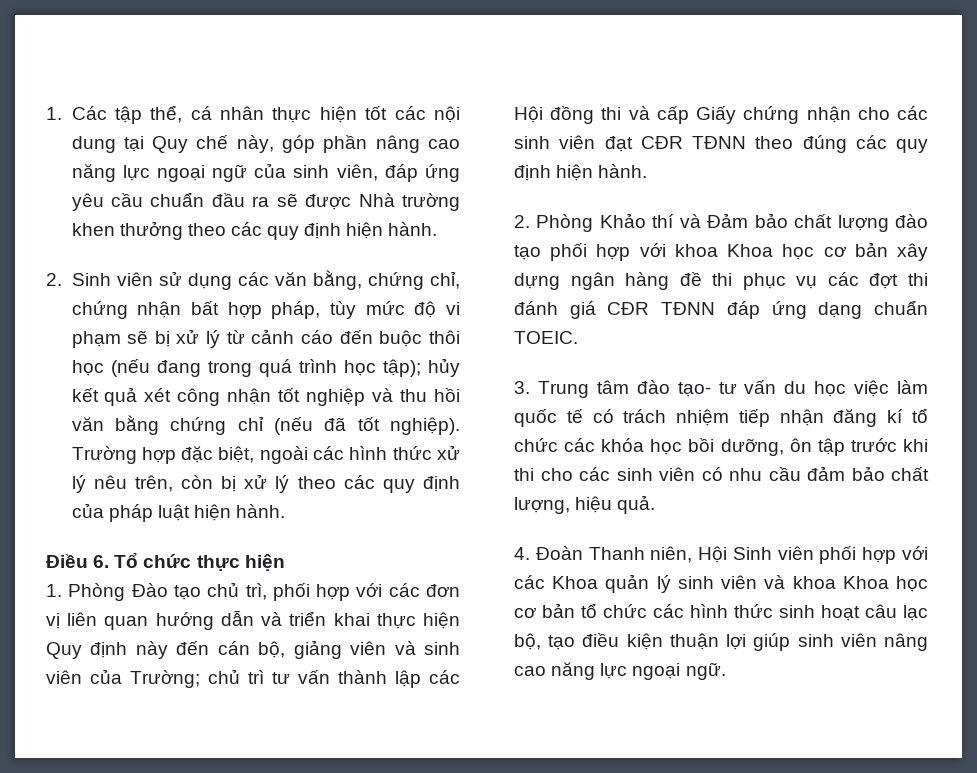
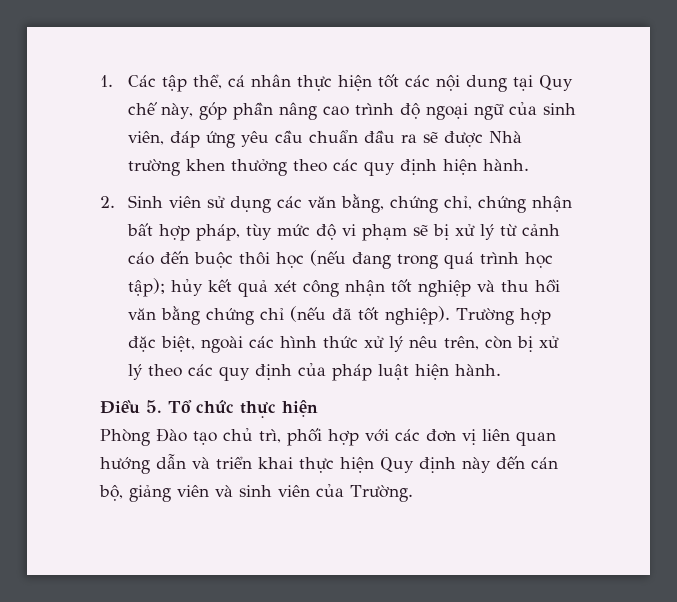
- 1. Các tập thể, cá nhân thực hiện tốt các nội dung tại Quy chế này, góp phần nâng cao năng lực ngoại ngữ của sinh viên, đáp ứng yêu cầu chuẩn đầu ra sẽ được Nhà trường khen thưởng theo các quy định hiện hành.
+ 1. Các tập thể, cá nhân thực hiện tốt các nội dung tại Quy chế này, góp phần nâng cao trình độ ngoại ngữ của sinh viên, đáp ứng yêu cầu chuẩn đầu ra sẽ được Nhà trường khen thưởng theo các quy định hiện hành.
- Điều 6. Tổ chức thực hiện
+ Điều 5. Tổ chức thực hiện
- 1. Phòng Đào tạo chủ trì, phối hợp với các đơn vị liên quan hướng dẫn và triển khai thực hiện Quy định này đến cán bộ, giảng viên và sinh viên của Trường; chủ trì tư vấn thành lập các Hội đồng thi và cấp Giấy chứng nhận cho các sinh viên đạt CĐR TĐNN theo đúng các quy định hiện hành.
- 2. Phòng Khảo thí và Đảm bảo chất lượng đào tạo phối hợp với khoa Khoa học cơ bản xây dựng ngân hàng đề thi phục vụ các đợt thi đánh giá CĐR TĐNN đáp ứng dạng chuẩn TOEIC.
- 3. Trung tâm đào tạo- tư vấn du học việc làm quốc tế có trách nhiệm tiếp nhận đăng kí tổ chức các khóa học bồi dưỡng, ôn tập trước khi thi cho các sinh viên có nhu cầu đảm bảo chất lượng, hiệu quả.
- 4. Đoàn Thanh niên, Hội Sinh viên phối hợp với các Khoa quản lý sinh viên và khoa Khoa học cơ bản tổ chức các hình thức sinh hoạt câu lạc bộ, tạo điều kiện thuận lợi giúp sinh viên nâng cao năng lực ngoại ngữ.
+ Phòng Đào tạo chủ trì, phối hợp với các đơn vị liên quan hướng dẫn và triển khai thực hiện Quy định này đến cán bộ, giảng viên và sinh viên của Trường.

